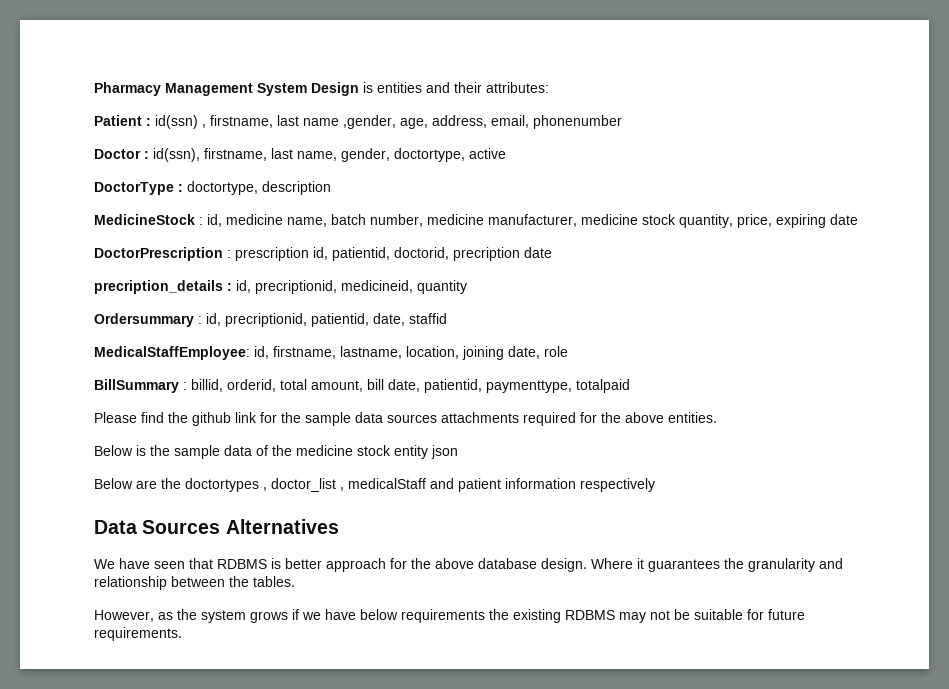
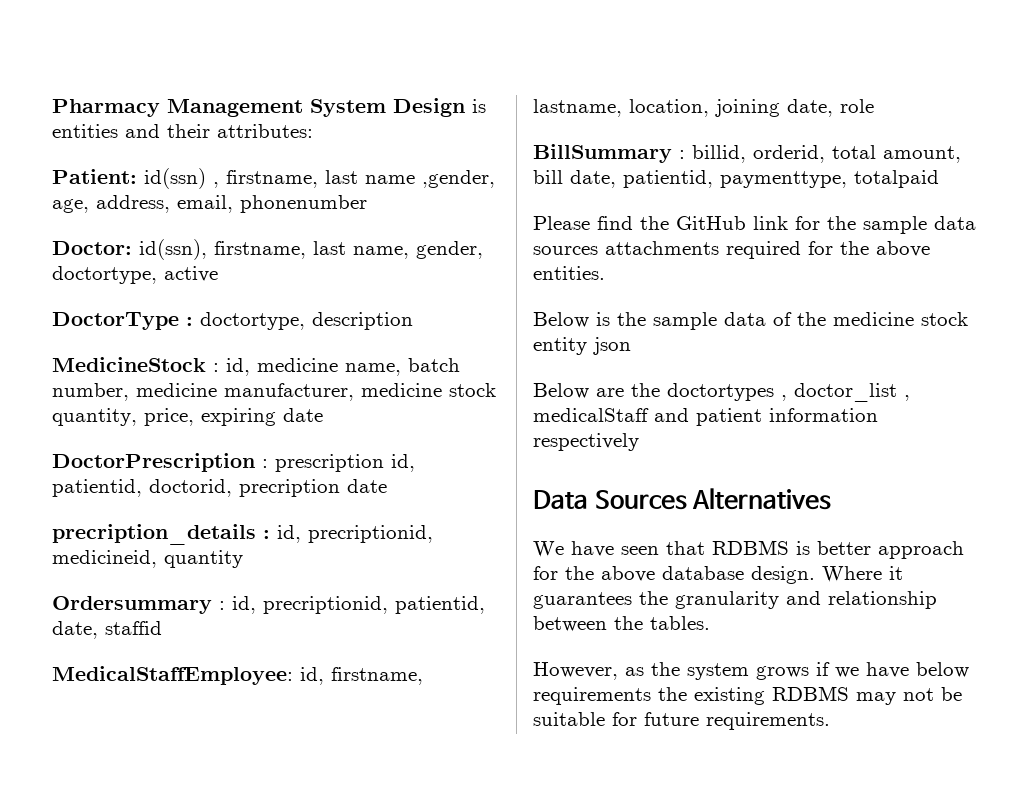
- Patient : id(ssn) , firstname, last name ,gender, age, address, email, phonenumber
+ Patient: id(ssn) , firstname, last name ,gender, age, address, email, phonenumber
- Doctor : id(ssn), firstname, last name, gender, doctortype, active
+ Doctor: id(ssn), firstname, last name, gender, doctortype, active
- Please find the github link for the sample data sources attachments required for the above entities.
+ Please find the GitHub link for the sample data sources attachments required for the above entities.

